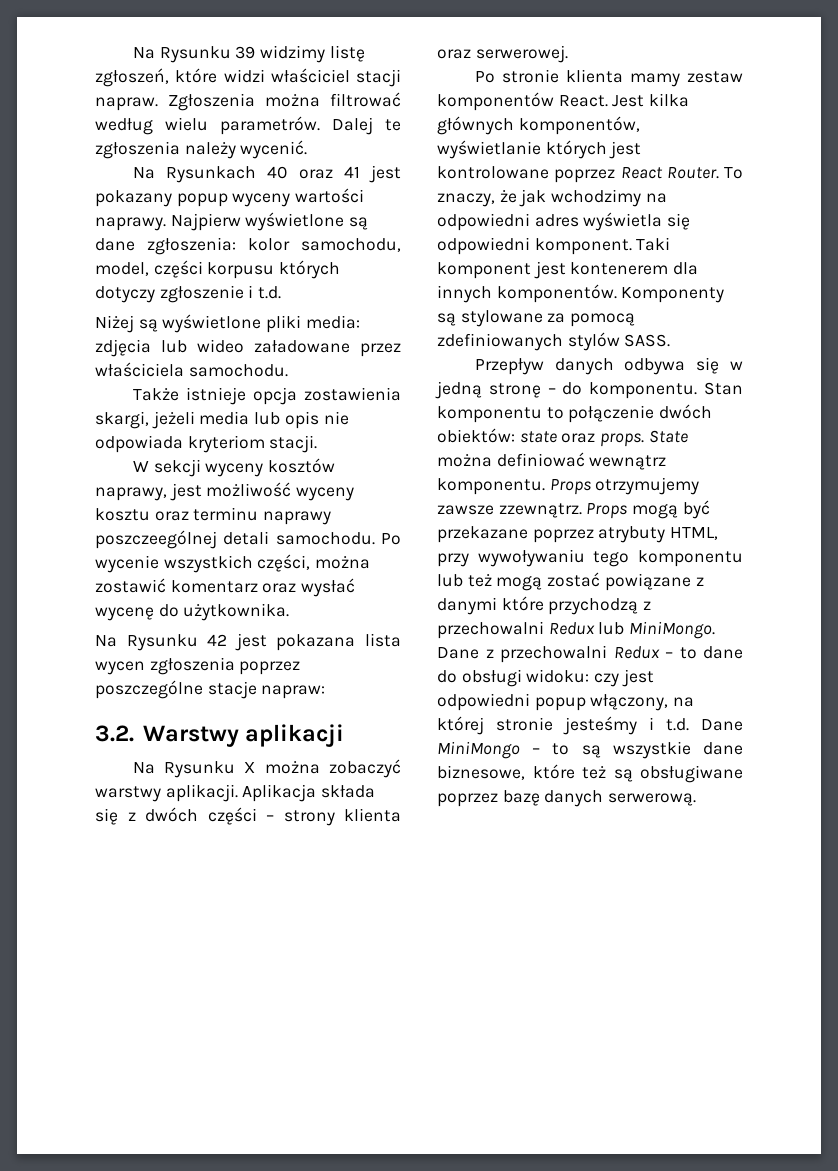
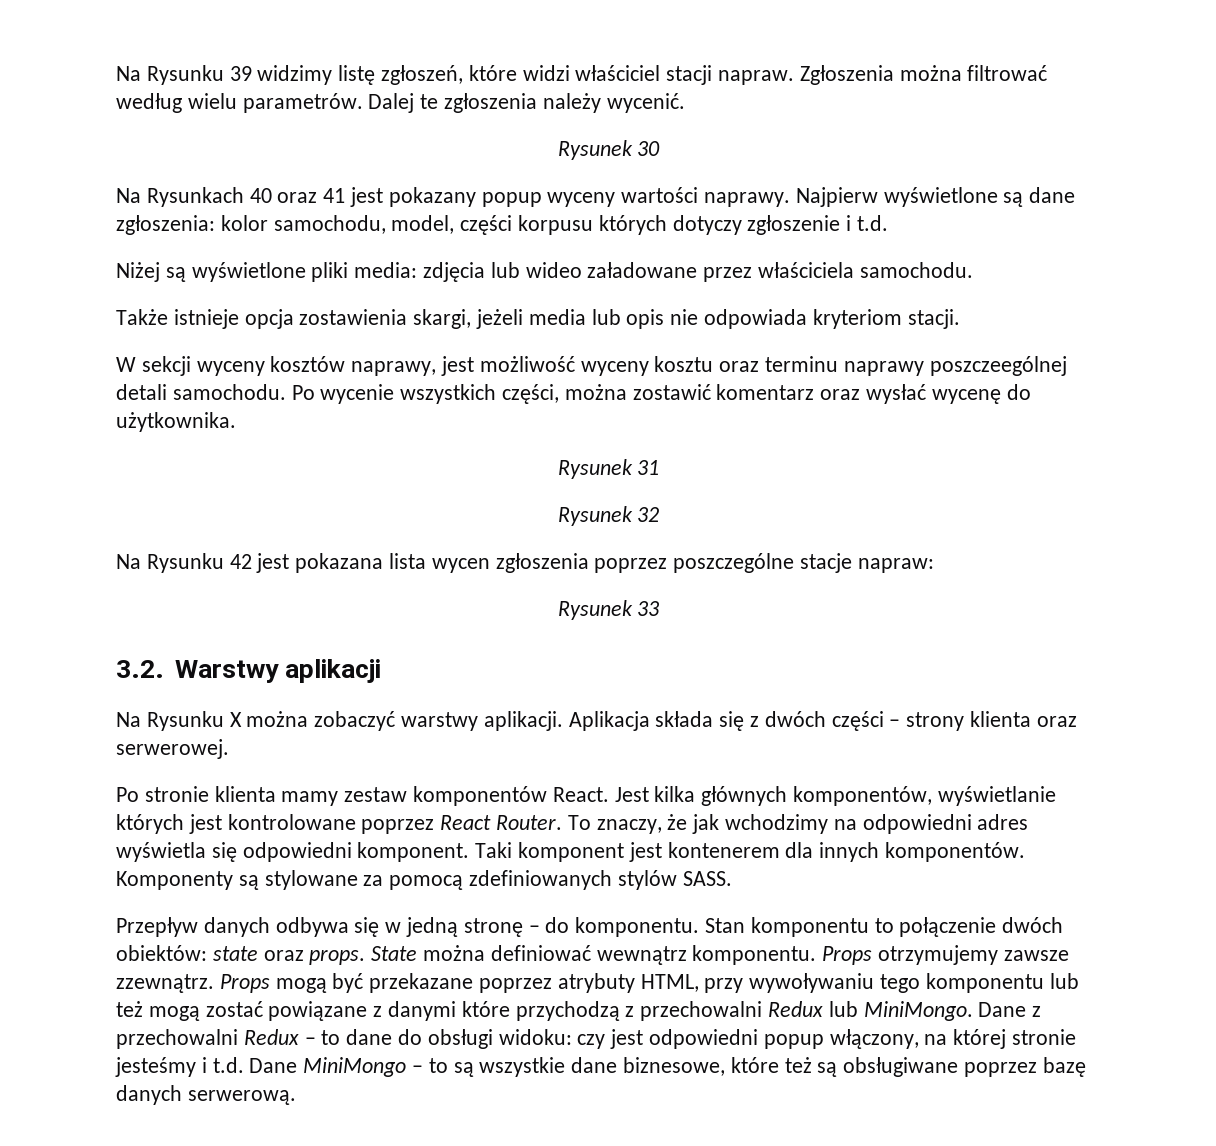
+ Rysunek 30
+ Rysunek 31
+ Rysunek 32
+ Rysunek 33

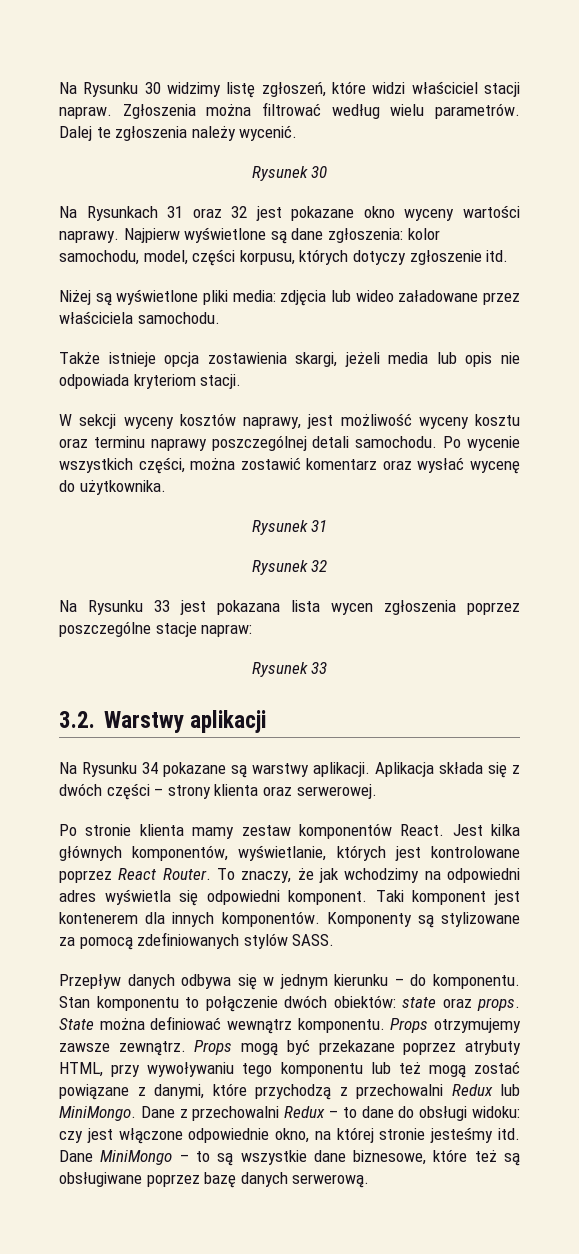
- Na Rysunku 39 widzimy listę zgłoszeń, które widzi właściciel stacji napraw.
+ Na Rysunku 30 widzimy listę zgłoszeń, które widzi właściciel stacji napraw.
- Na Rysunkach 40 oraz 41 jest pokazany popup wyceny wartości naprawy.
+ Na Rysunkach 31 oraz 32 jest pokazane okno wyceny wartości naprawy.
- Najpierw wyświetlone są dane zgłoszenia: kolor samochodu, model, części korpusu których dotyczy zgłoszenie i t.d.
+ Najpierw wyświetlone są dane zgłoszenia: kolor samochodu, model, części korpusu, których dotyczy zgłoszenie itd.
- W sekcji wyceny kosztów naprawy, jest możliwość wyceny kosztu oraz terminu naprawy poszczeególnej detali samochodu.
+ W sekcji wyceny kosztów naprawy, jest możliwość wyceny kosztu oraz terminu naprawy poszczególnej detali samochodu.
- Na Rysunku 42 jest pokazana lista wycen zgłoszenia poprzez poszczególne stacje napraw:
+ Na Rysunku 33 jest pokazana lista wycen zgłoszenia poprzez poszczególne stacje napraw:
- Na Rysunku X można zobaczyć warstwy aplikacji.
+ Na Rysunku 34 pokazane są warstwy aplikacji.
- Jest kilka głównych komponentów, wyświetlanie których jest kontrolowane poprzez React Router.
+ Jest kilka głównych komponentów, wyświetlanie, których jest kontrolowane poprzez React Router.
- Komponenty są stylowane za pomocą zdefiniowanych stylów SASS.
+ Komponenty są stylizowane za pomocą zdefiniowanych stylów SASS.
- Przepływ danych odbywa się w jedną stronę – do komponentu.
+ Przepływ danych odbywa się w jednym kierunku – do komponentu.
- Props otrzymujemy zawsze zzewnątrz.
+ Props otrzymujemy zawsze zewnątrz.
- Props mogą być przekazane poprzez atrybuty HTML, przy wywoływaniu tego komponentu lub też mogą zostać powiązane z danymi które przychodzą z przechowalni Redux lub MiniMongo.
+ Props mogą być przekazane poprzez atrybuty HTML, przy wywoływaniu tego komponentu lub też mogą zostać powiązane z danymi, które przychodzą z przechowalni Redux lub MiniMongo.
- Dane z przechowalni Redux – to dane do obsługi widoku: czy jest odpowiedni popup włączony, na której stronie jesteśmy i t.d. Dane MiniMongo – to są wszystkie dane biznesowe, które też są obsługiwane poprzez bazę danych serwerową.
+ Dane z przechowalni Redux – to dane do obsługi widoku: czy jest włączone odpowiednie okno, na której stronie jesteśmy itd. Dane MiniMongo – to są wszystkie dane biznesowe, które też są obsługiwane poprzez bazę danych serwerową.

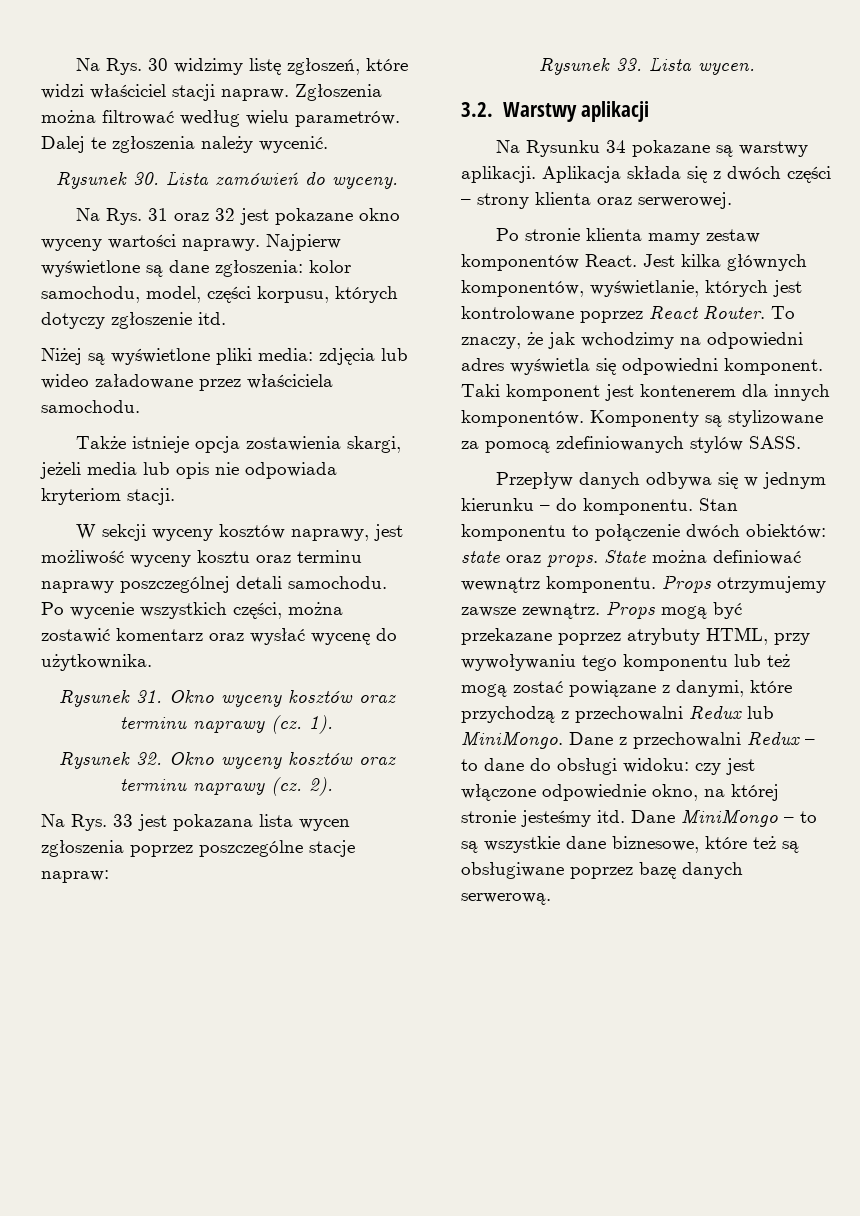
- Na Rysunku 30 widzimy listę zgłoszeń, które widzi właściciel stacji napraw.
+ Na Rys. 30 widzimy listę zgłoszeń, które widzi właściciel stacji napraw.
- Rysunek 30
- Na Rysunkach 31 oraz 32 jest pokazane okno wyceny wartości naprawy.
+ Rysunek 30. Lista zamówień do wyceny.
+ Na Rys. 31 oraz 32 jest pokazane okno wyceny wartości naprawy.
- Rysunek 31
- Rysunek 32
- Na Rysunku 33 jest pokazana lista wycen zgłoszenia poprzez poszczególne stacje napraw:
+ Rysunek 31. Okno wyceny kosztów oraz terminu naprawy (cz. 1).
+ Rysunek 32. Okno wyceny kosztów oraz terminu naprawy (cz. 2).
+ Na Rys. 33 jest pokazana lista wycen zgłoszenia poprzez poszczególne stacje napraw:
- Rysunek 33
+ Rysunek 33. Lista wycen.

